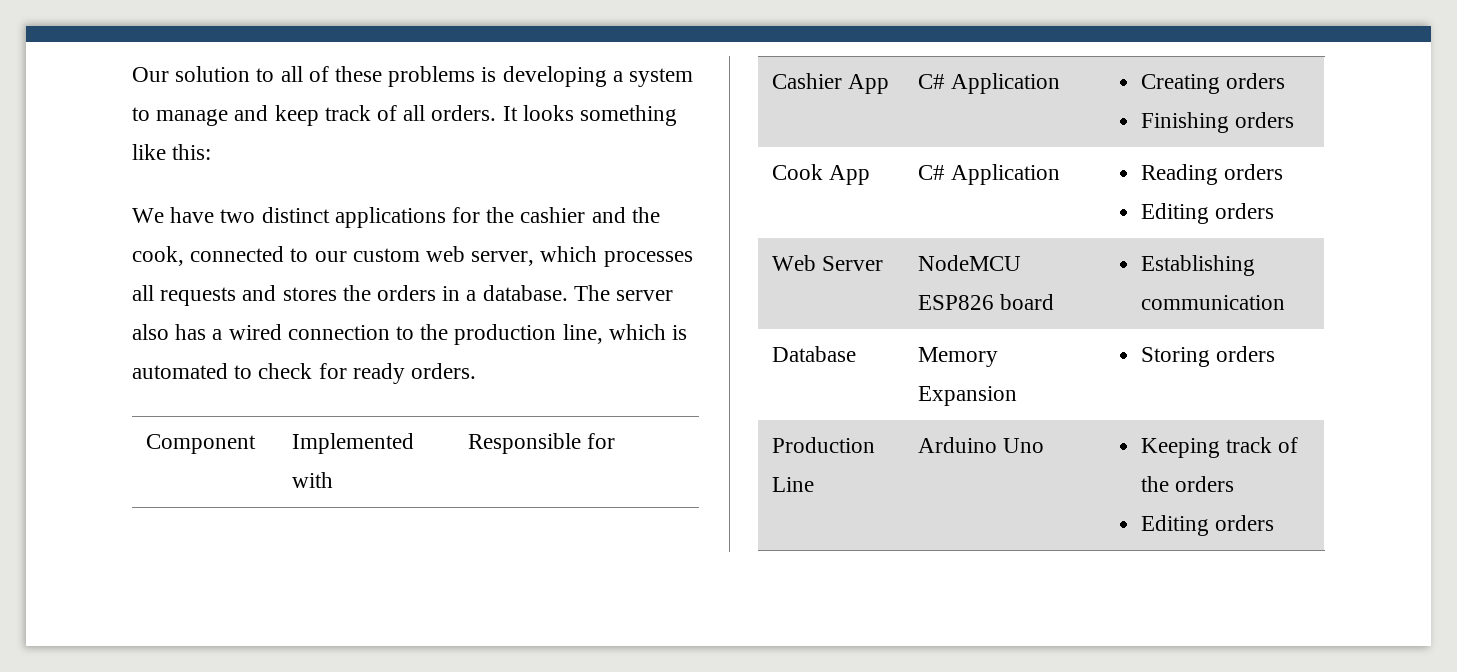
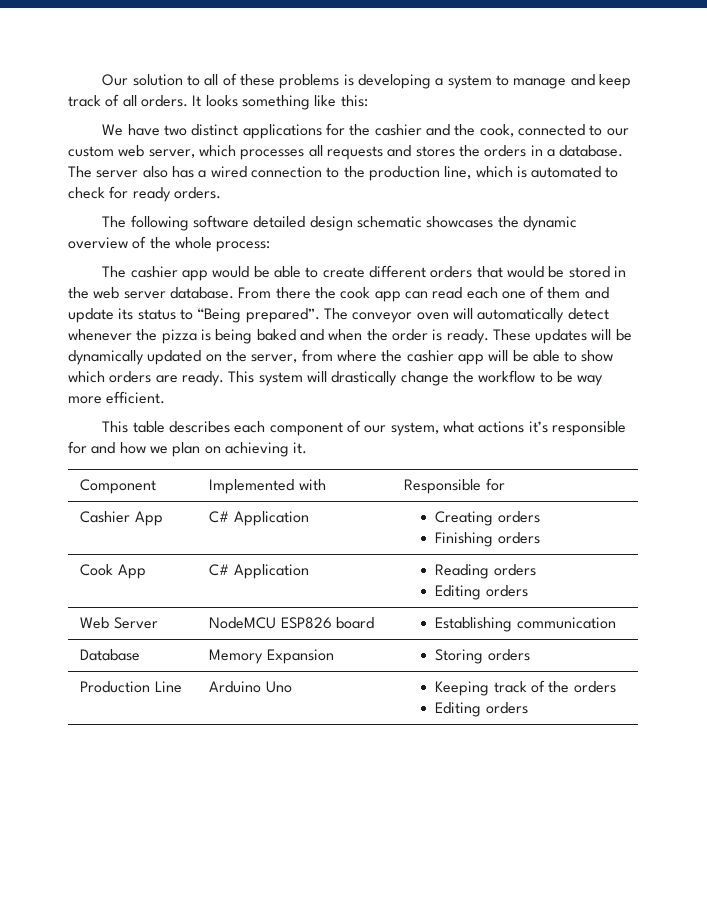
+ The following software detailed design schematic showcases the dynamic overview of the whole process:
+ The cashier app would be able to create different orders that would be stored in the web server database. From there the cook app can read each one of them and update its status to “Being prepared”. The conveyor oven will automatically detect whenever the pizza is being baked and when the order is ready. These updates will be dynamically updated on the server, from where the cashier app will be able to show which orders are ready. This system will drastically change the workflow to be way more efficient.
+ This table describes each component of our system, what actions it’s responsible for and how we plan on achieving it.

